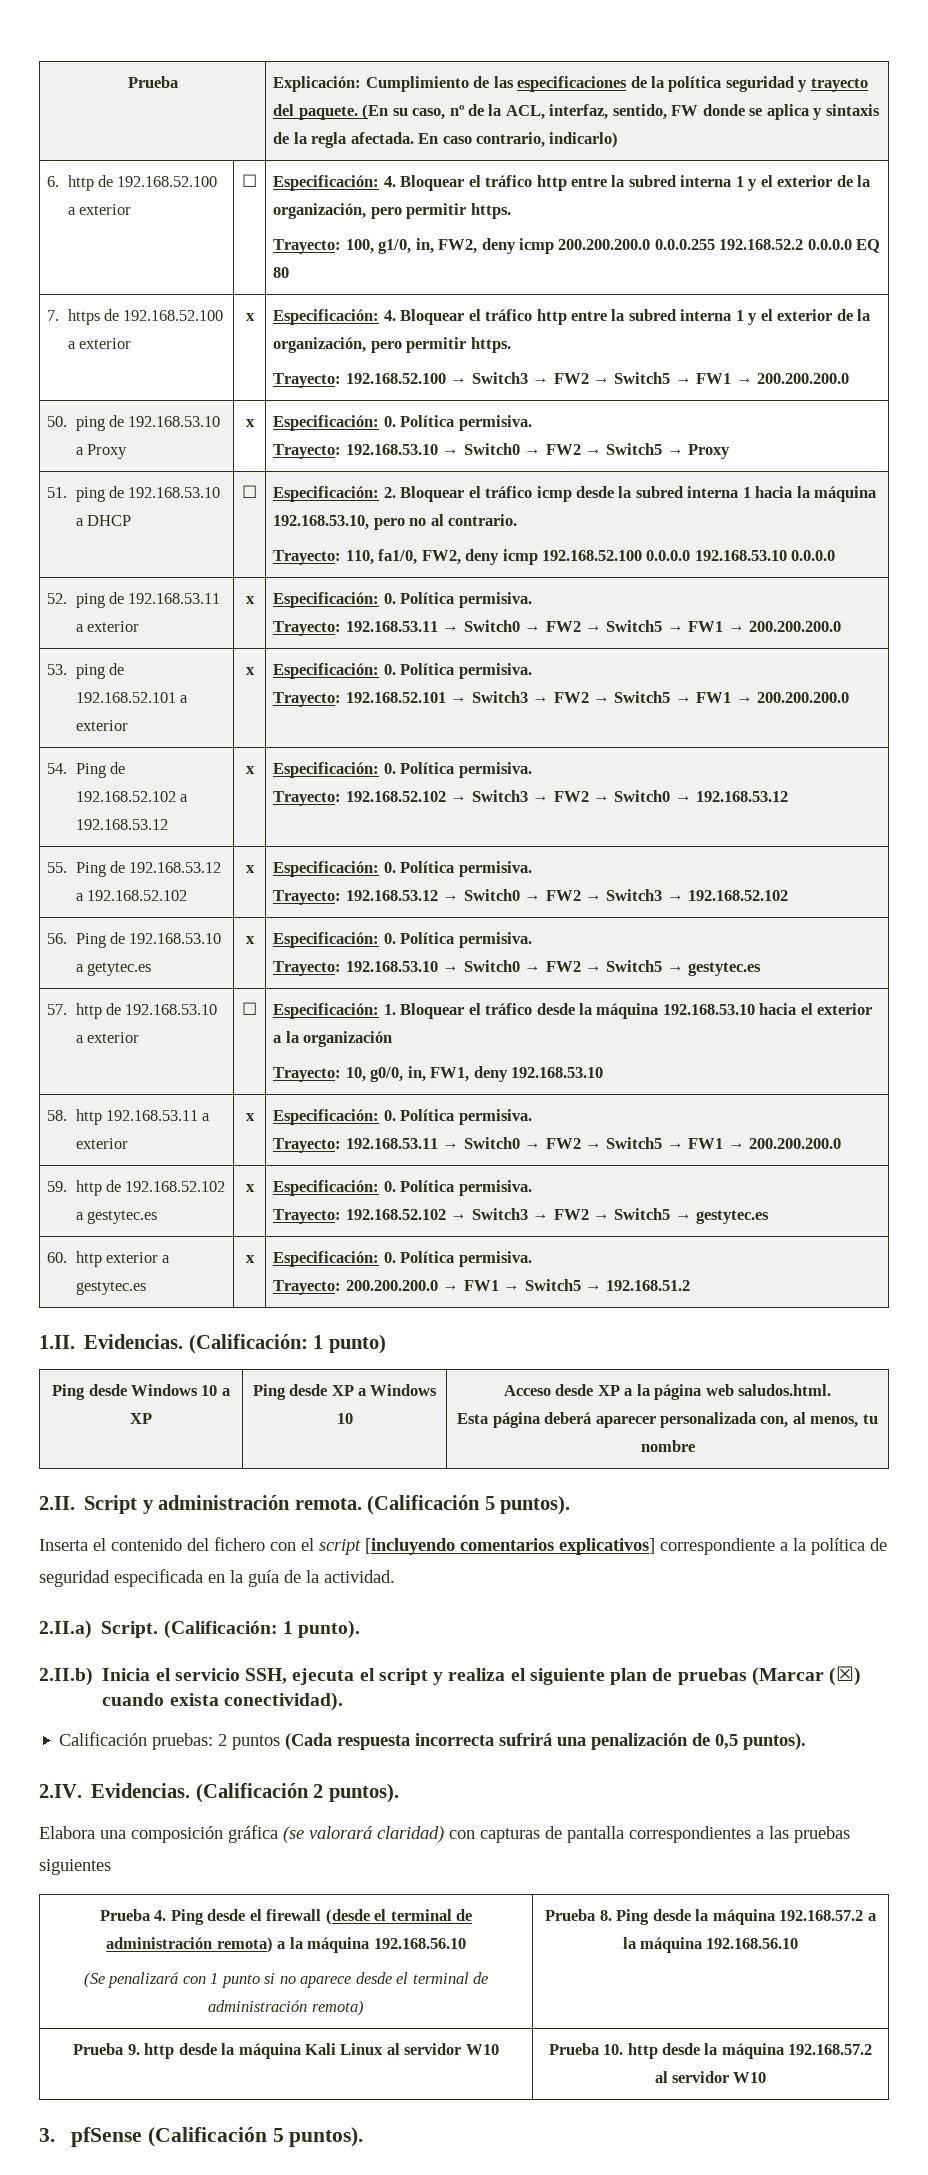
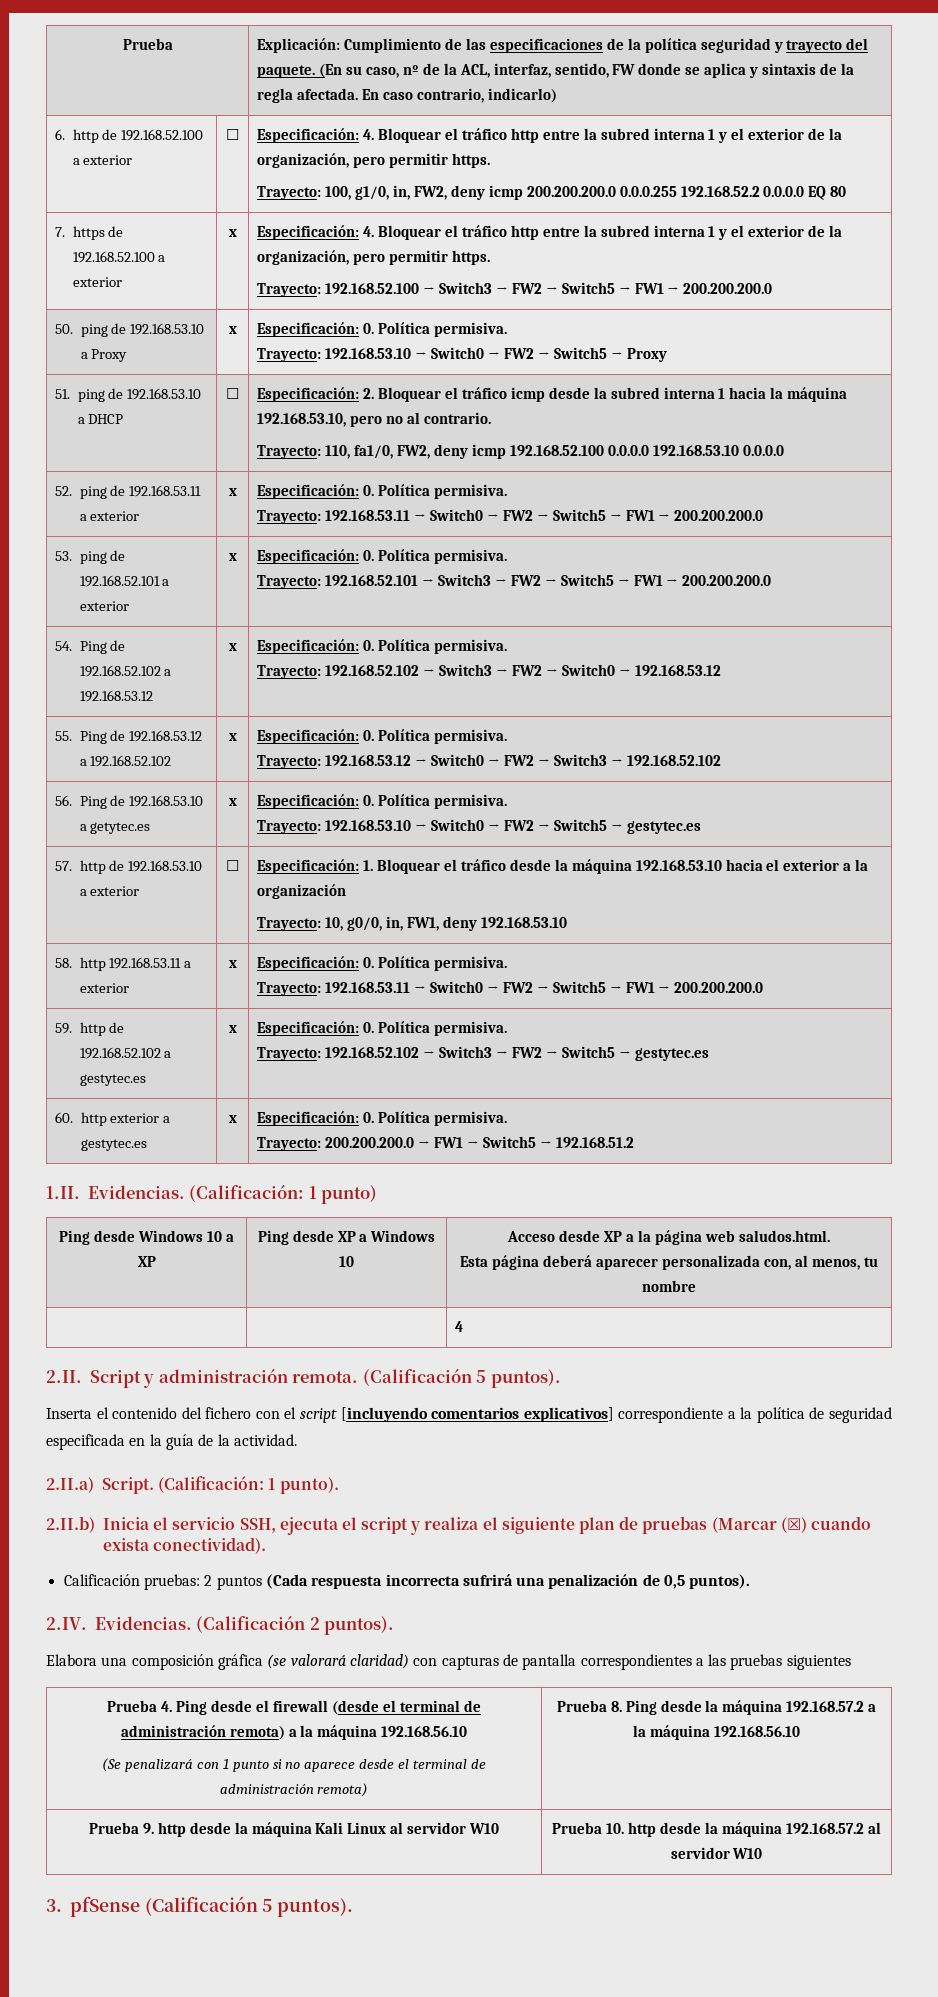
+ | | 4

